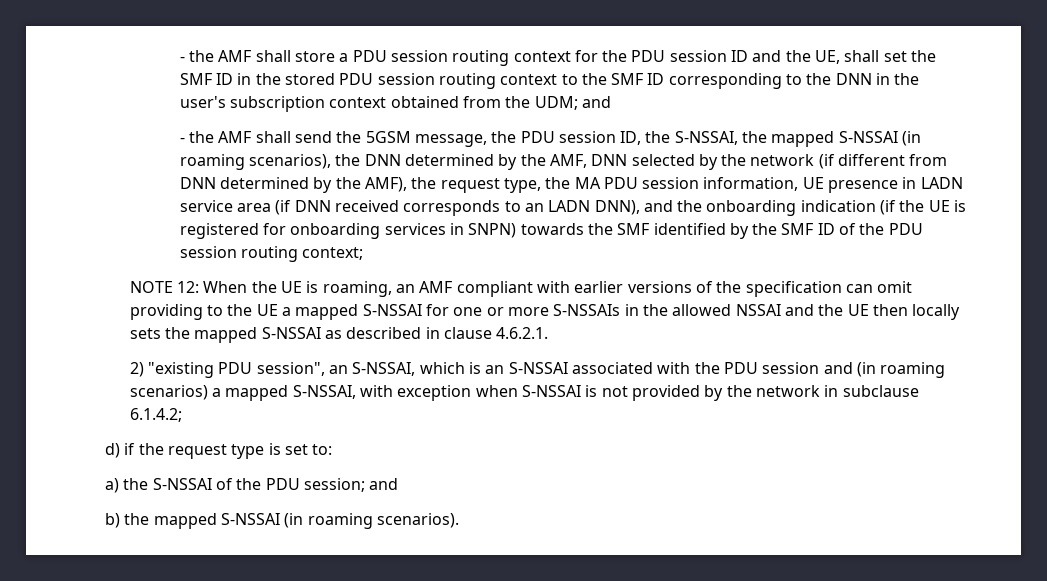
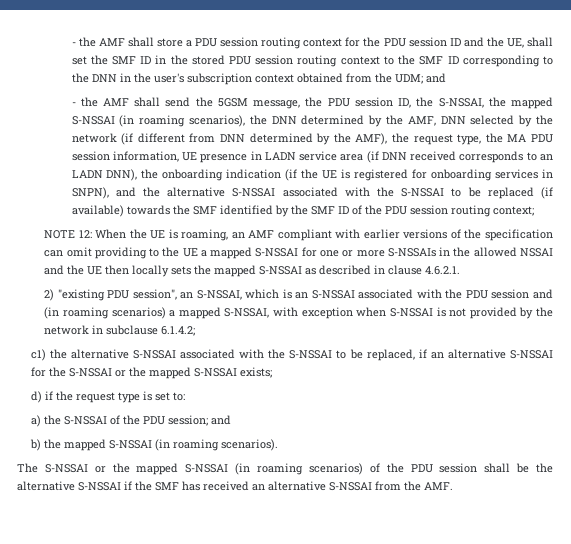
- - the AMF shall send the 5GSM message, the PDU session ID, the S-NSSAI, the mapped S-NSSAI (in roaming scenarios), the DNN determined by the AMF, DNN selected by the network (if different from DNN determined by the AMF), the request type, the MA PDU session information, UE presence in LADN service area (if DNN received corresponds to an LADN DNN), and the onboarding indication (if the UE is registered for onboarding services in SNPN) towards the SMF identified by the SMF ID of the PDU session routing context;
+ - the AMF shall send the 5GSM message, the PDU session ID, the S-NSSAI, the mapped S-NSSAI (in roaming scenarios), the DNN determined by the AMF, DNN selected by the network (if different from DNN determined by the AMF), the request type, the MA PDU session information, UE presence in LADN service area (if DNN received corresponds to an LADN DNN), the onboarding indication (if the UE is registered for onboarding services in SNPN), and the alternative S-NSSAI associated with the S-NSSAI to be replaced (if available) towards the SMF identified by the SMF ID of the PDU session routing context;
+ c1) the alternative S-NSSAI associated with the S-NSSAI to be replaced, if an alternative S-NSSAI for the S-NSSAI or the mapped S-NSSAI exists;
+ The S-NSSAI or the mapped S-NSSAI (in roaming scenarios) of the PDU session shall be the alternative S-NSSAI if the SMF has received an alternative S-NSSAI from the AMF.

